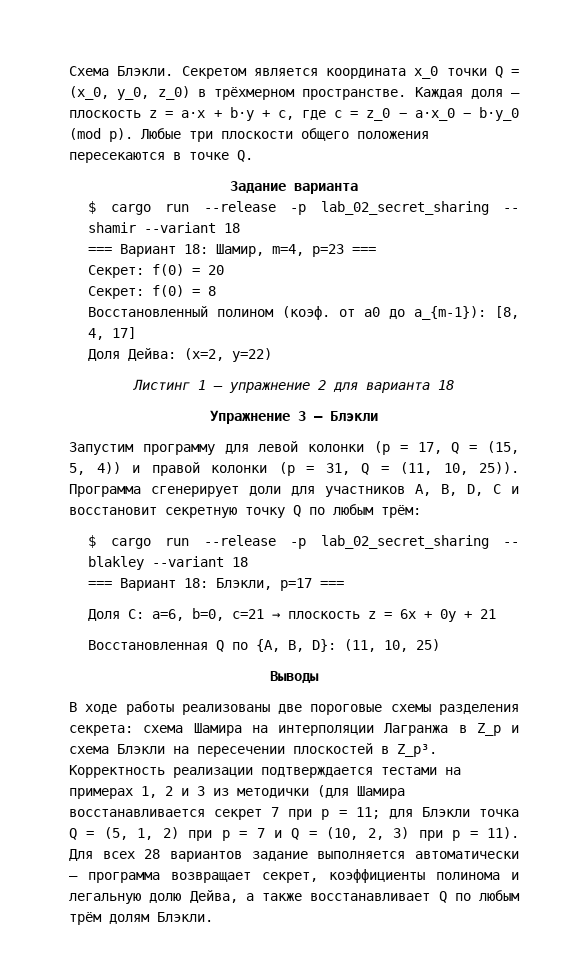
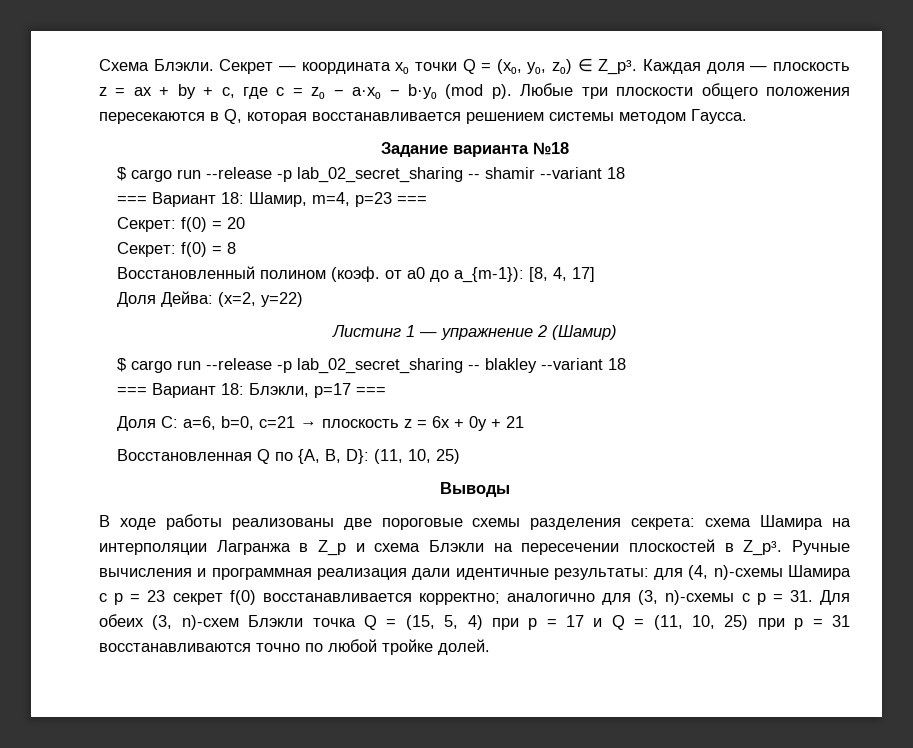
- Секретом является координата x_0 точки Q = (x_0, y_0, z_0) в трёхмерном пространстве.
+ Секрет — координата x₀ точки Q = (x₀, y₀, z₀) ∈ Z_p³.
- Каждая доля — плоскость z = a·x + b·y + c, где c = z_0 − a·x_0 − b·y_0 (mod p).
+ Каждая доля — плоскость z = ax + by + c, где c = z₀ − a·x₀ − b·y₀ (mod p).
- Любые три плоскости общего положения пересекаются в точке Q.
+ Любые три плоскости общего положения пересекаются в Q, которая восстанавливается решением системы методом Гаусса.
- Задание варианта
+ Задание варианта №18
- Листинг 1 — упражнение 2 для варианта 18
- Упражнение 3 — Блэкли
- Запустим программу для левой колонки (p = 17, Q = (15, 5, 4)) и правой колонки (p = 31, Q = (11, 10, 25)). Программа сгенерирует доли для участников A, B, D, C и восстановит секретную точку Q по любым трём:
+ Листинг 1 — упражнение 2 (Шамир)
- Корректность реализации подтверждается тестами на примерах 1, 2 и 3 из методички (для Шамира восстанавливается секрет 7 при p = 11; для Блэкли точка Q = (5, 1, 2) при p = 7 и Q = (10, 2, 3) при p = 11). Для всех 28 вариантов задание выполняется автоматически — программа возвращает секрет, коэффициенты полинома и легальную долю Дейва, а также восстанавливает Q по любым трём долям Блэкли.
+ Ручные вычисления и программная реализация дали идентичные результаты: для (4, n)-схемы Шамира с p = 23 секрет f(0) восстанавливается корректно; аналогично для (3, n)-схемы с p = 31. Для обеих (3, n)-схем Блэкли точка Q = (15, 5, 4) при p = 17 и Q = (11, 10, 25) при p = 31 восстанавливаются точно по любой тройке долей.

